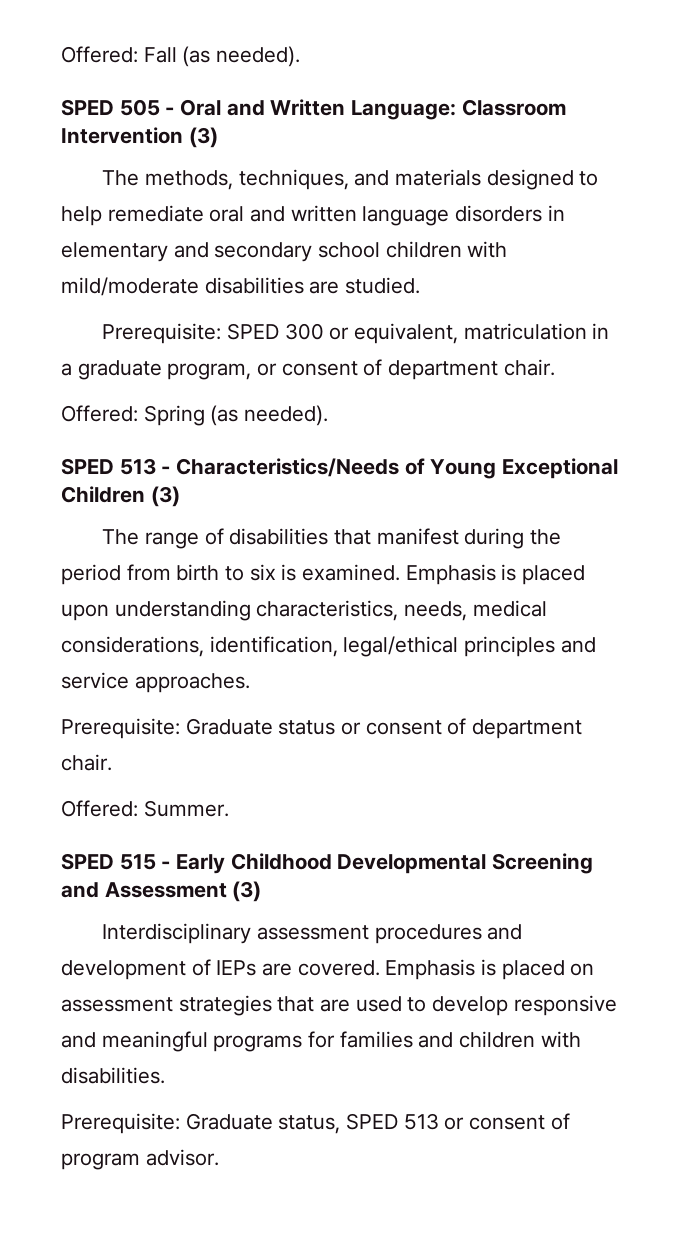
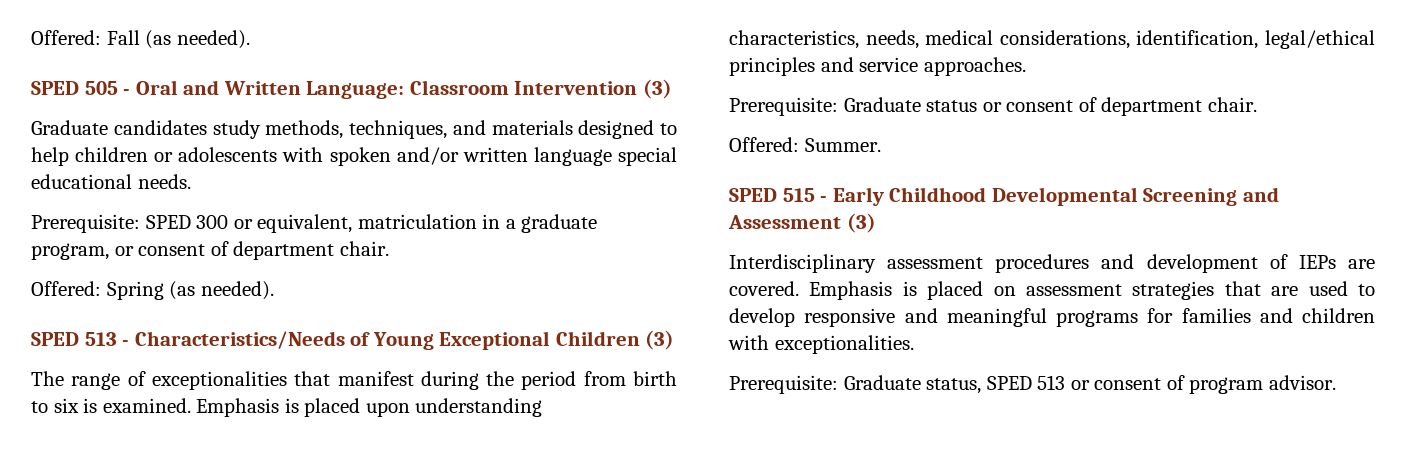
- The methods, techniques, and materials designed to help remediate oral and written language disorders in elementary and secondary school children with mild/moderate disabilities are studied.
+ Graduate candidates study methods, techniques, and materials designed to help children or adolescents with spoken and/or written language special educational needs.
- The range of disabilities that manifest during the period from birth to six is examined.
+ The range of exceptionalities that manifest during the period from birth to six is examined.
- Emphasis is placed on assessment strategies that are used to develop responsive and meaningful programs for families and children with disabilities.
+ Emphasis is placed on assessment strategies that are used to develop responsive and meaningful programs for families and children with exceptionalities.

